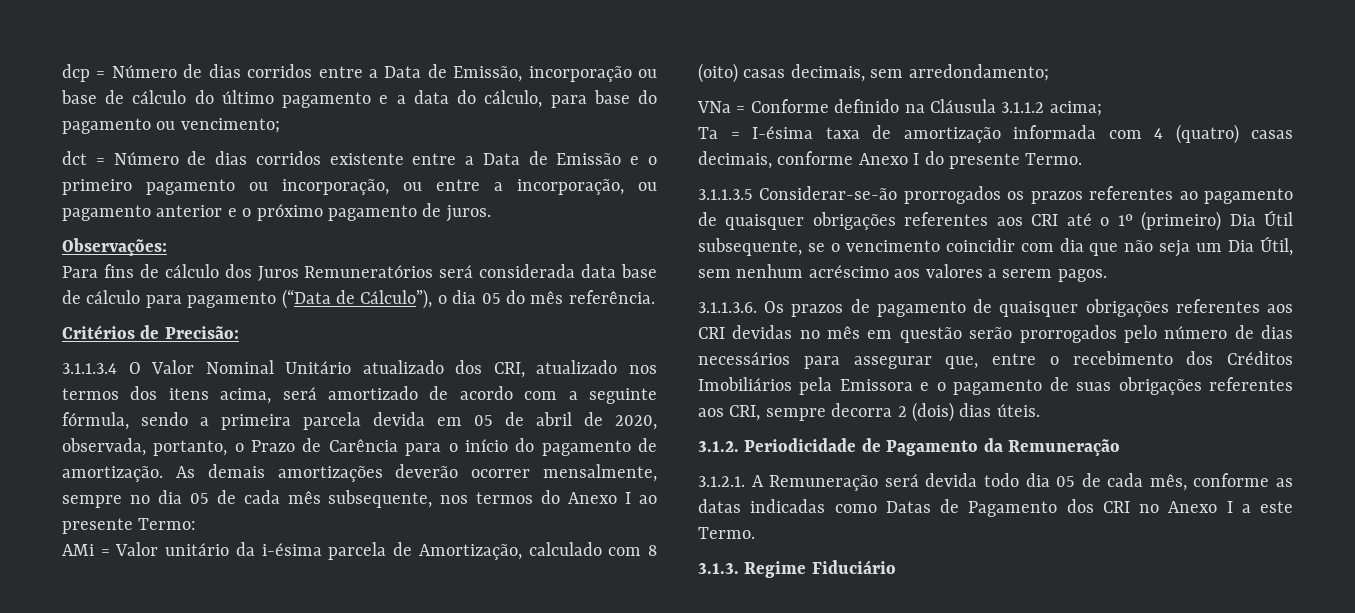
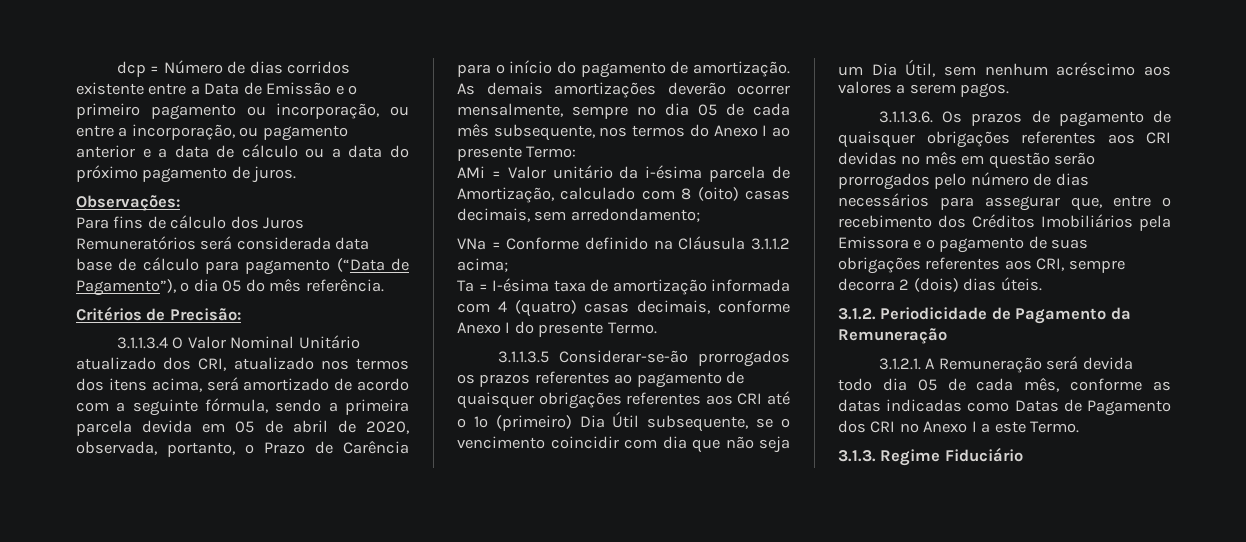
- dcp = Número de dias corridos entre a Data de Emissão, incorporação ou base de cálculo do último pagamento e a data do cálculo, para base do pagamento ou vencimento;
- dct = Número de dias corridos existente entre a Data de Emissão e o primeiro pagamento ou incorporação, ou entre a incorporação, ou pagamento anterior e o próximo pagamento de juros.
+ dcp = Número de dias corridos existente entre a Data de Emissão e o primeiro pagamento ou incorporação, ou entre a incorporação, ou pagamento anterior e a data de cálculo ou a data do próximo pagamento de juros.
- Para fins de cálculo dos Juros Remuneratórios será considerada data base de cálculo para pagamento (“Data de Cálculo”), o dia 05 do mês referência.
+ Para fins de cálculo dos Juros Remuneratórios será considerada data base de cálculo para pagamento (“Data de Pagamento”), o dia 05 do mês referência.

